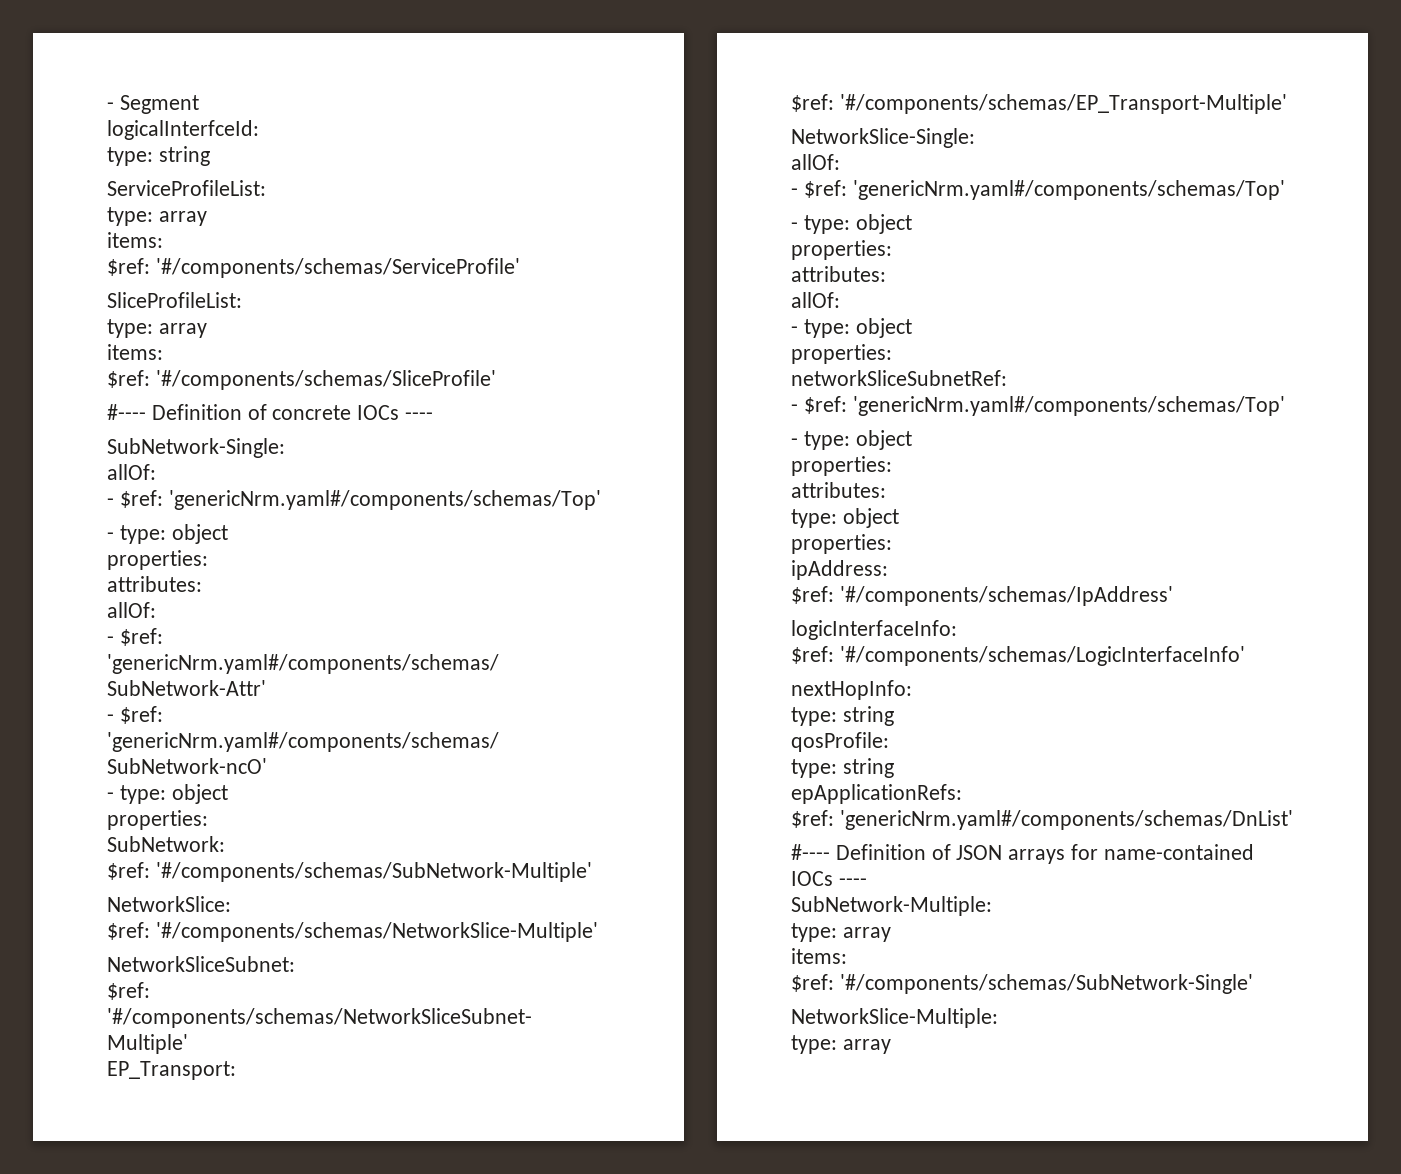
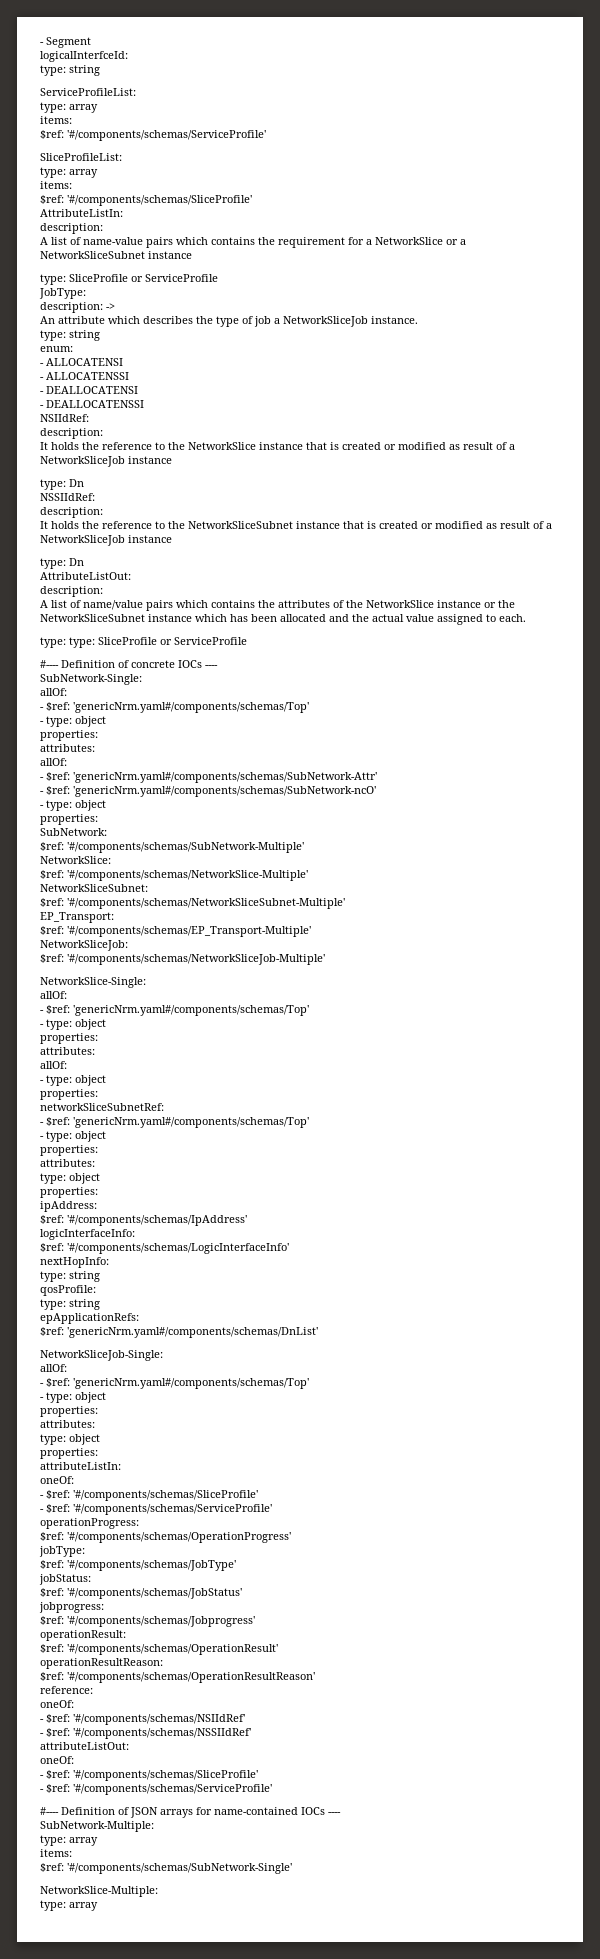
+ AttributeListIn:
+ description:
+ A list of name-value pairs which contains the requirement for a NetworkSlice or a NetworkSliceSubnet instance
+ type: SliceProfile or ServiceProfile
+ JobType:
+ description: ->
+ An attribute which describes the type of job a NetworkSliceJob instance.
+ type: string
+ enum:
+ - ALLOCATENSI
+ - ALLOCATENSSI
+ - DEALLOCATENSI
+ - DEALLOCATENSSI
+ NSIIdRef:
+ description:
+ It holds the reference to the NetworkSlice instance that is created or modified as result of a NetworkSliceJob instance
+ type: Dn
+ NSSIIdRef:
+ description:
+ It holds the reference to the NetworkSliceSubnet instance that is created or modified as result of a NetworkSliceJob instance
+ type: Dn
+ AttributeListOut:
+ description:
+ A list of name/value pairs which contains the attributes of the NetworkSlice instance or the NetworkSliceSubnet instance which has been allocated and the actual value assigned to each.
+ type: type: SliceProfile or ServiceProfile
+ NetworkSliceJob:
+ $ref: '#/components/schemas/NetworkSliceJob-Multiple'
+ NetworkSliceJob-Single:
+ allOf:
+ - $ref: 'genericNrm.yaml#/components/schemas/Top'
+ - type: object
+ properties:
+ attributes:
+ type: object
+ properties:
+ attributeListIn:
+ oneOf:
+ - $ref: '#/components/schemas/SliceProfile'
+ - $ref: '#/components/schemas/ServiceProfile'
+ operationProgress:
+ $ref: '#/components/schemas/OperationProgress'
+ jobType:
+ $ref: '#/components/schemas/JobType'
+ jobStatus:
+ $ref: '#/components/schemas/JobStatus'
+ jobprogress:
+ $ref: '#/components/schemas/Jobprogress'
+ operationResult:
+ $ref: '#/components/schemas/OperationResult'
+ operationResultReason:
+ $ref: '#/components/schemas/OperationResultReason'
+ reference:
+ oneOf:
+ - $ref: '#/components/schemas/NSIIdRef'
+ - $ref: '#/components/schemas/NSSIIdRef'
+ attributeListOut:
+ oneOf:
+ - $ref: '#/components/schemas/SliceProfile'
+ - $ref: '#/components/schemas/ServiceProfile'

